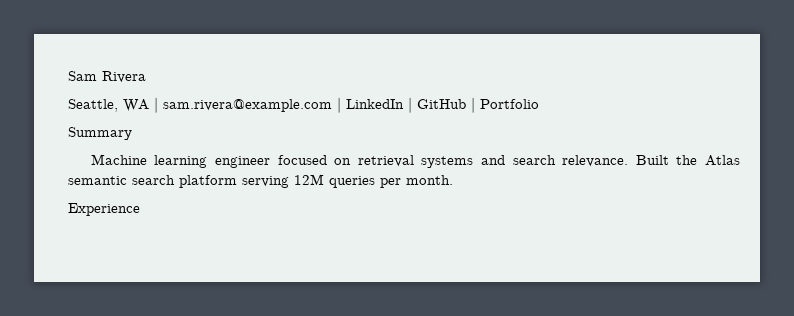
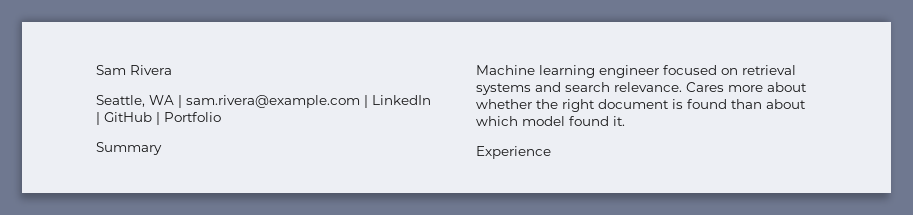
- Built the Atlas semantic search platform serving 12M queries per month.
+ Cares more about whether the right document is found than about which model found it.

